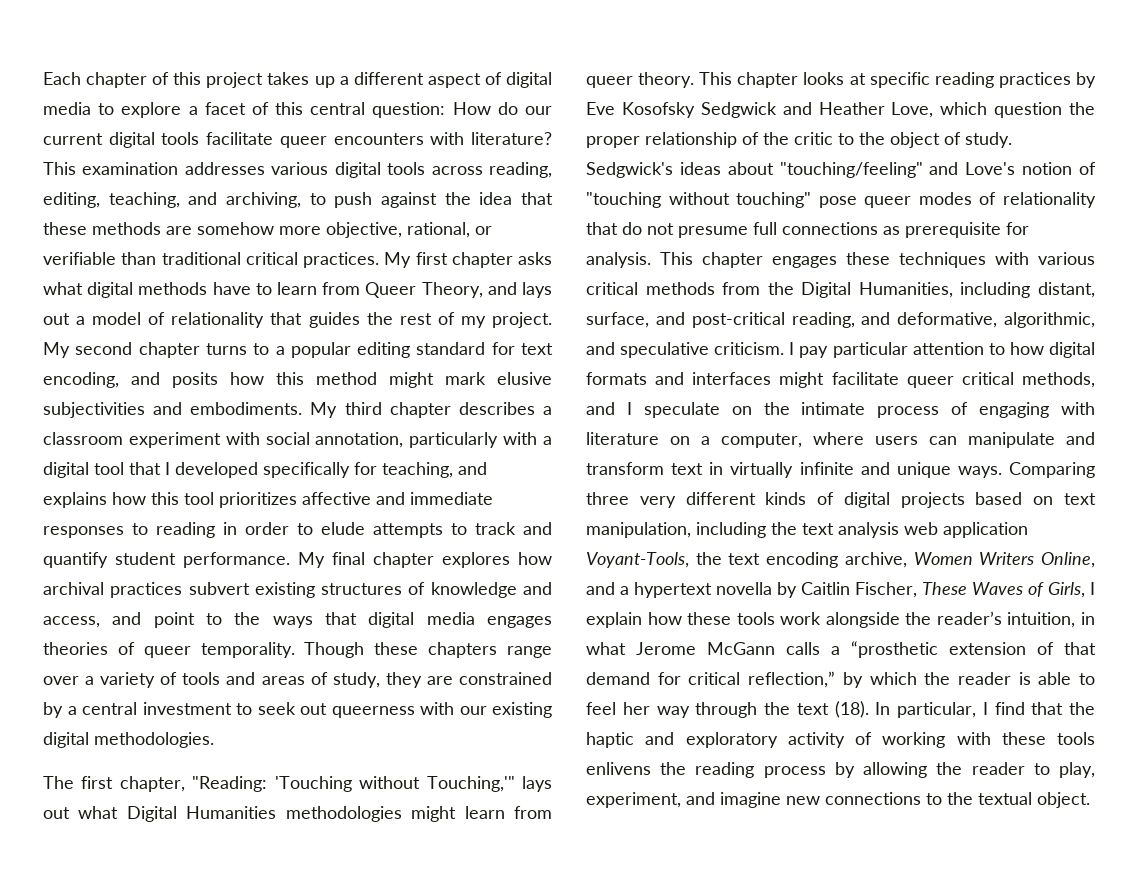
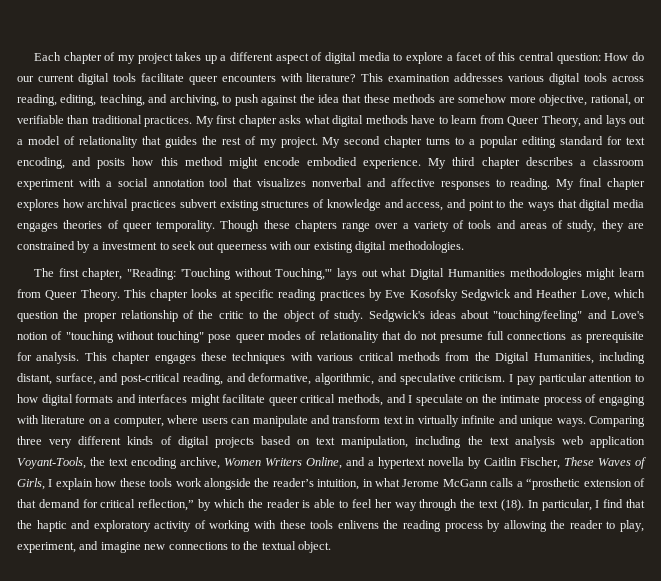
- Each chapter of this project takes up a different aspect of digital media to explore a facet of this central question: How do our current digital tools facilitate queer encounters with literature?
+ Each chapter of my project takes up a different aspect of digital media to explore a facet of this central question: How do our current digital tools facilitate queer encounters with literature?
- This examination addresses various digital tools across reading, editing, teaching, and archiving, to push against the idea that these methods are somehow more objective, rational, or verifiable than traditional critical practices.
+ This examination addresses various digital tools across reading, editing, teaching, and archiving, to push against the idea that these methods are somehow more objective, rational, or verifiable than traditional practices.
- My second chapter turns to a popular editing standard for text encoding, and posits how this method might mark elusive subjectivities and embodiments.
+ My second chapter turns to a popular editing standard for text encoding, and posits how this method might encode embodied experience.
- My third chapter describes a classroom experiment with social annotation, particularly with a digital tool that I developed specifically for teaching, and explains how this tool prioritizes affective and immediate responses to reading in order to elude attempts to track and quantify student performance.
+ My third chapter describes a classroom experiment with a social annotation tool that visualizes nonverbal and affective responses to reading.
- Though these chapters range over a variety of tools and areas of study, they are constrained by a central investment to seek out queerness with our existing digital methodologies.
+ Though these chapters range over a variety of tools and areas of study, they are constrained by a investment to seek out queerness with our existing digital methodologies.
- The first chapter, "Reading: 'Touching without Touching,'" lays out what Digital Humanities methodologies might learn from queer theory.
+ The first chapter, "Reading: 'Touching without Touching,'" lays out what Digital Humanities methodologies might learn from Queer Theory.

